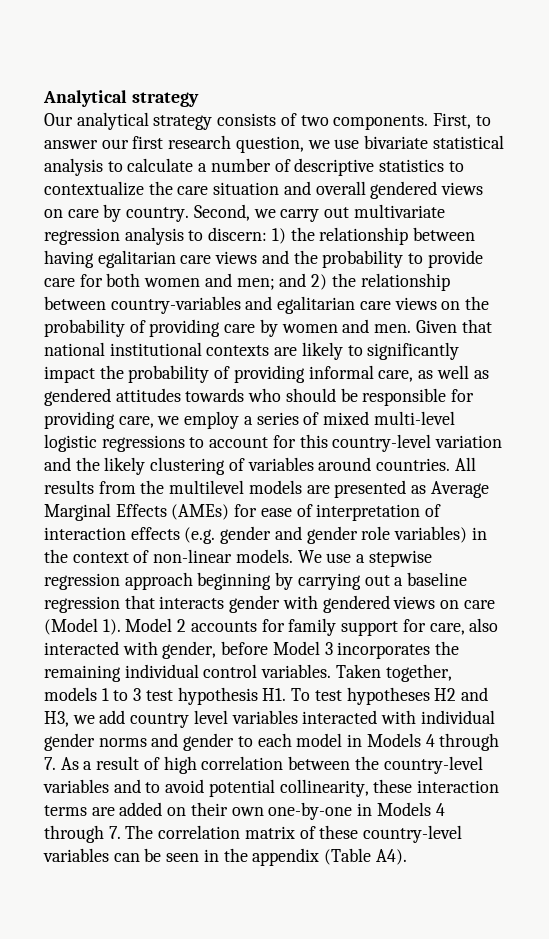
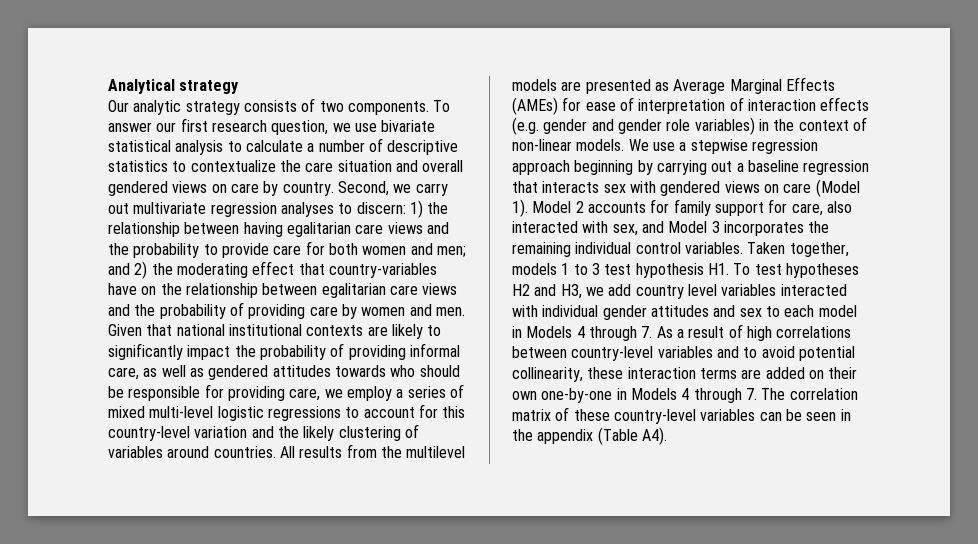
- Our analytical strategy consists of two components.
+ Our analytic strategy consists of two components.
- First, to answer our first research question, we use bivariate statistical analysis to calculate a number of descriptive statistics to contextualize the care situation and overall gendered views on care by country.
+ To answer our first research question, we use bivariate statistical analysis to calculate a number of descriptive statistics to contextualize the care situation and overall gendered views on care by country.
- Second, we carry out multivariate regression analysis to discern: 1) the relationship between having egalitarian care views and the probability to provide care for both women and men; and 2) the relationship between country-variables and egalitarian care views on the probability of providing care by women and men.
+ Second, we carry out multivariate regression analyses to discern: 1) the relationship between having egalitarian care views and the probability to provide care for both women and men; and 2) the moderating effect that country-variables have on the relationship between egalitarian care views and the probability of providing care by women and men.
- We use a stepwise regression approach beginning by carrying out a baseline regression that interacts gender with gendered views on care (Model 1).
+ We use a stepwise regression approach beginning by carrying out a baseline regression that interacts sex with gendered views on care (Model 1).
- Model 2 accounts for family support for care, also interacted with gender, before Model 3 incorporates the remaining individual control variables.
+ Model 2 accounts for family support for care, also interacted with sex, and Model 3 incorporates the remaining individual control variables.
- Taken together, models 1 to 3 test hypothesis H1. To test hypotheses H2 and H3, we add country level variables interacted with individual gender norms and gender to each model in Models 4 through 7. As a result of high correlation between the country-level variables and to avoid potential collinearity, these interaction terms are added on their own one-by-one in Models 4 through 7. The correlation matrix of these country-level variables can be seen in the appendix (Table A4).
+ Taken together, models 1 to 3 test hypothesis H1. To test hypotheses H2 and H3, we add country level variables interacted with individual gender attitudes and sex to each model in Models 4 through 7. As a result of high correlations between country-level variables and to avoid potential collinearity, these interaction terms are added on their own one-by-one in Models 4 through 7. The correlation matrix of these country-level variables can be seen in the appendix (Table A4).

